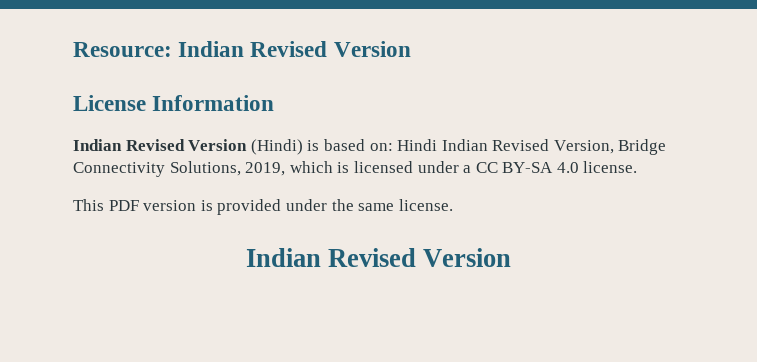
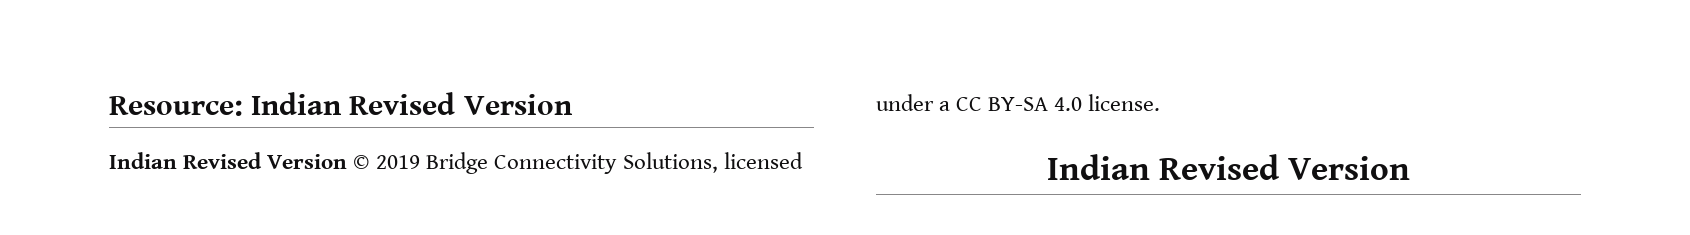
- License Information
- Indian Revised Version (Hindi) is based on: Hindi Indian Revised Version, Bridge Connectivity Solutions, 2019, which is licensed under a CC BY-SA 4.0 license.
+ Indian Revised Version © 2019 Bridge Connectivity Solutions, licensed under a CC BY-SA 4.0 license.
- This PDF version is provided under the same license.

